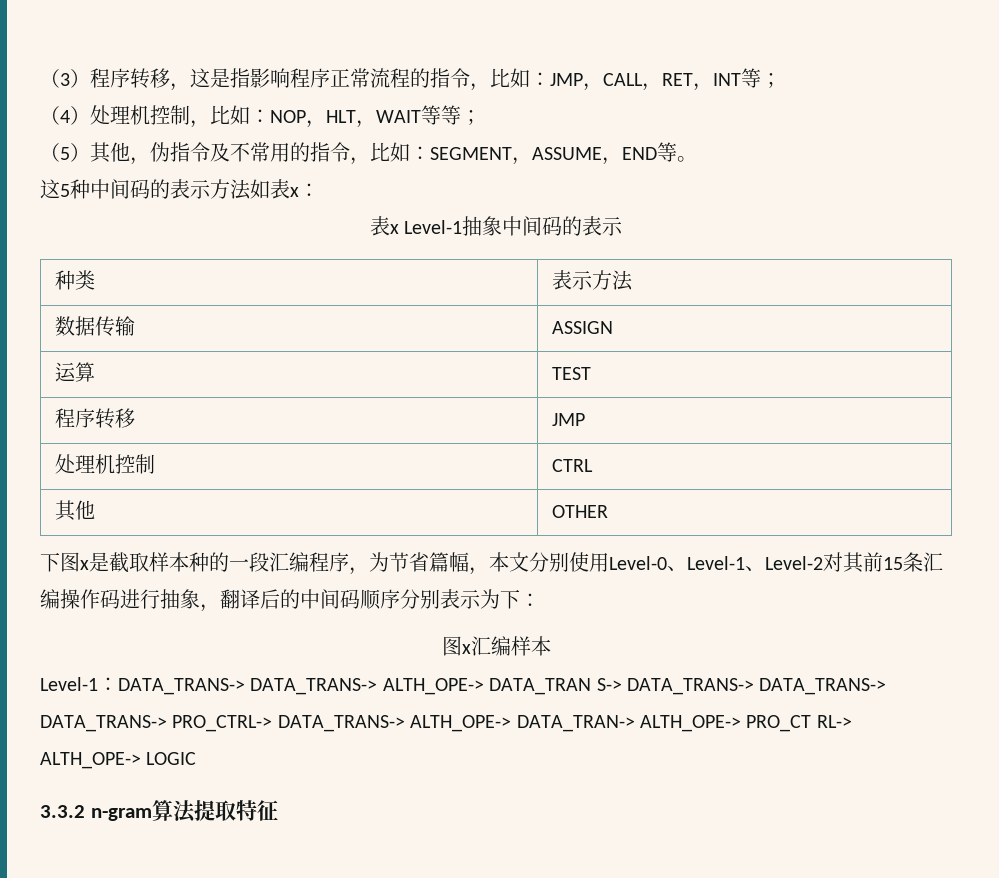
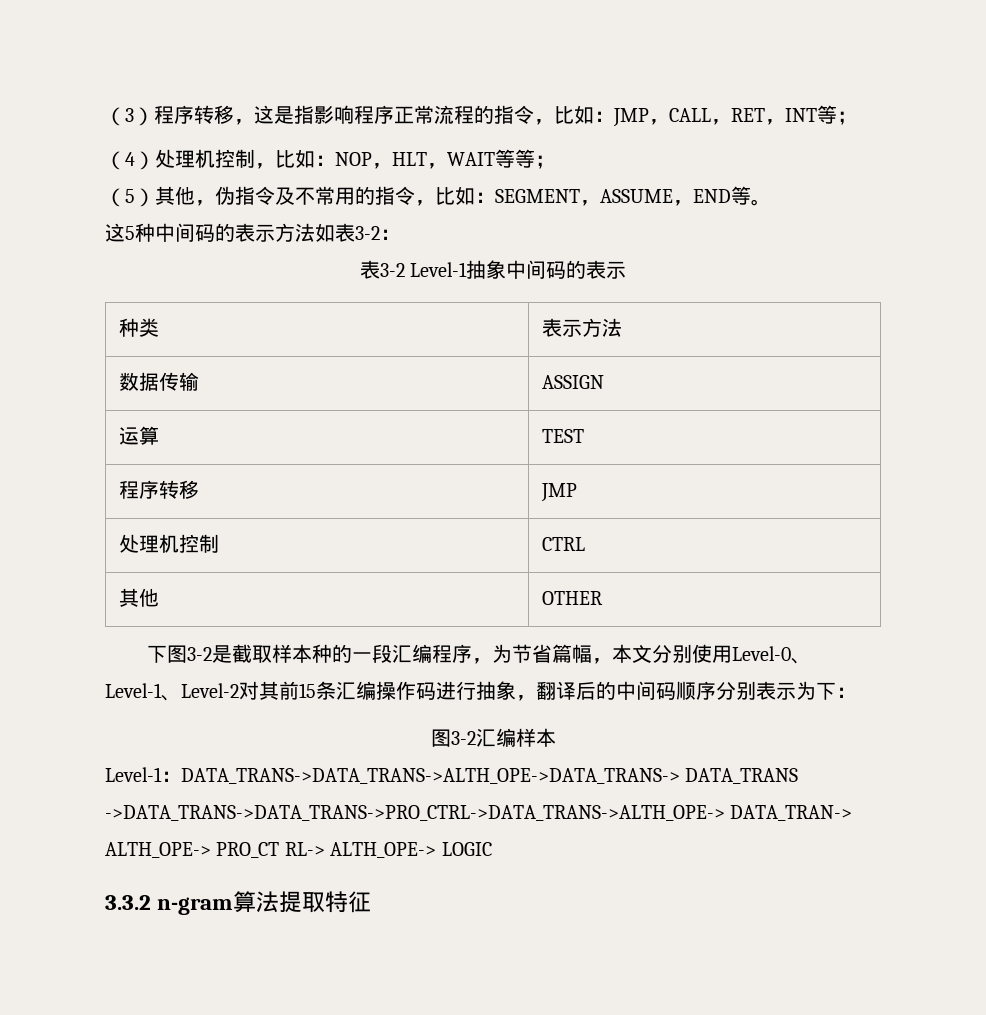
- 这5种中间码的表示方法如表x：
+ 这5种中间码的表示方法如表3-2：
- 表x Level-1抽象中间码的表示
+ 表3-2 Level-1抽象中间码的表示
- 下图x是截取样本种的一段汇编程序，为节省篇幅，本文分别使用Level-0、Level-1、Level-2对其前15条汇编操作码进行抽象，翻译后的中间码顺序分别表示为下：
+ 下图3-2是截取样本种的一段汇编程序，为节省篇幅，本文分别使用Level-0、Level-1、Level-2对其前15条汇编操作码进行抽象，翻译后的中间码顺序分别表示为下：
- 图x汇编样本
+ 图3-2汇编样本
- Level-1：DATA_TRANS-> DATA_TRANS-> ALTH_OPE-> DATA_TRAN S-> DATA_TRANS-> DATA_TRANS-> DATA_TRANS-> PRO_CTRL-> DATA_TRANS-> ALTH_OPE-> DATA_TRAN-> ALTH_OPE-> PRO_CT RL-> ALTH_OPE-> LOGIC
+ Level-1：DATA_TRANS->DATA_TRANS->ALTH_OPE->DATA_TRANS-> DATA_TRANS ->DATA_TRANS->DATA_TRANS->PRO_CTRL->DATA_TRANS->ALTH_OPE-> DATA_TRAN-> ALTH_OPE-> PRO_CT RL-> ALTH_OPE-> LOGIC

